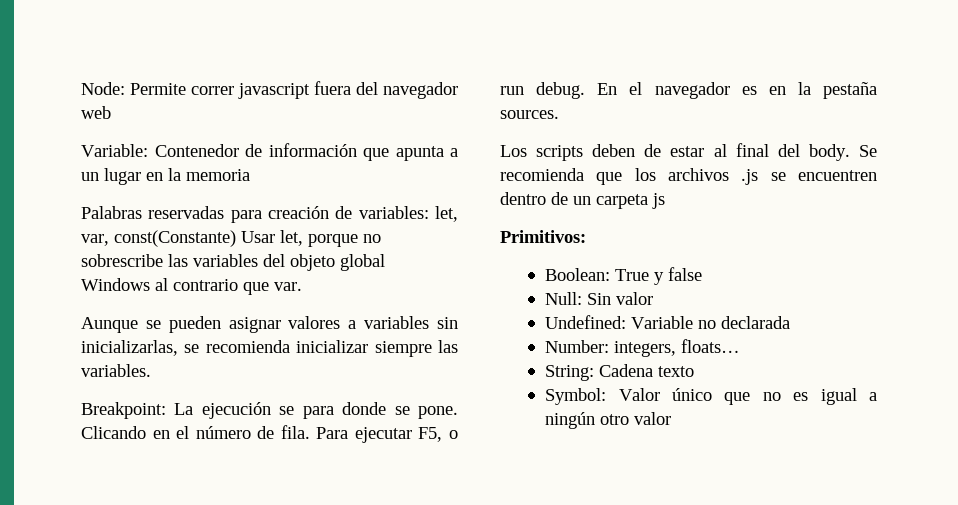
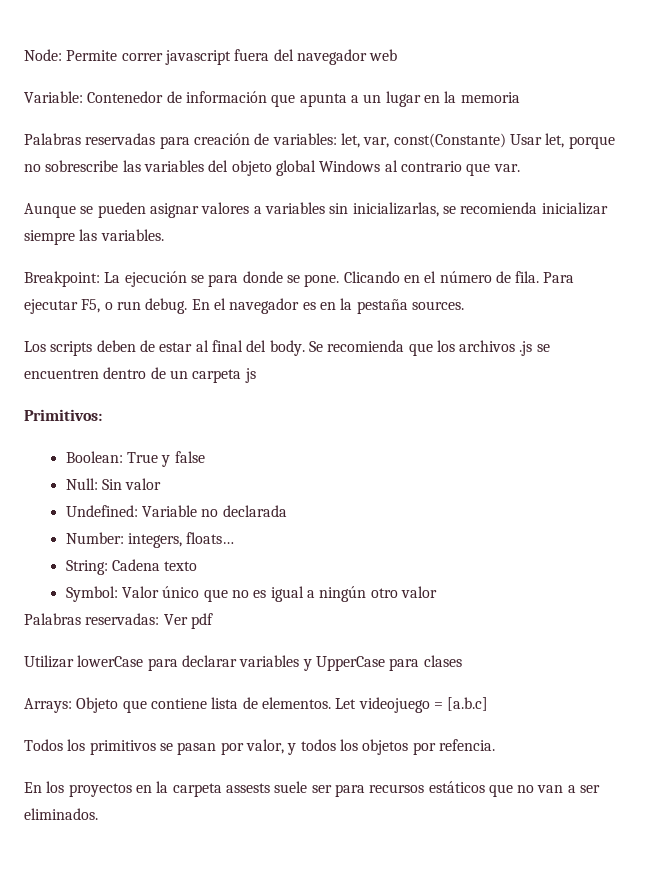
+ Palabras reservadas: Ver pdf
+ Utilizar lowerCase para declarar variables y UpperCase para clases
+ Arrays: Objeto que contiene lista de elementos. Let videojuego = [a.b.c]
+ Todos los primitivos se pasan por valor, y todos los objetos por refencia.
+ En los proyectos en la carpeta assests suele ser para recursos estáticos que no van a ser eliminados.

